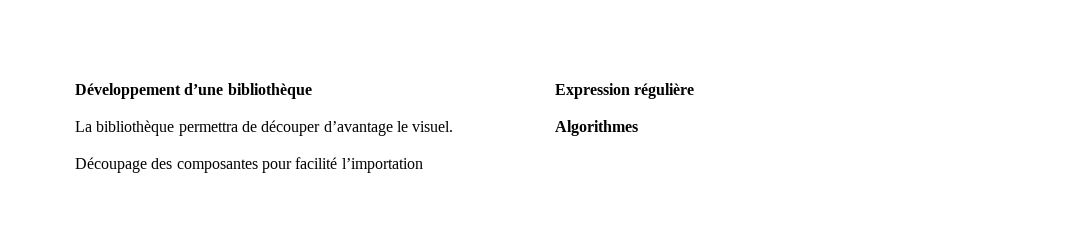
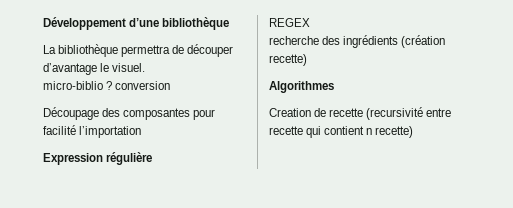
+ micro-biblio ? conversion
+ REGEX
+ recherche des ingrédients (création recette)
  Algorithmes
+ Creation de recette (recursivité entre recette qui contient n recette)

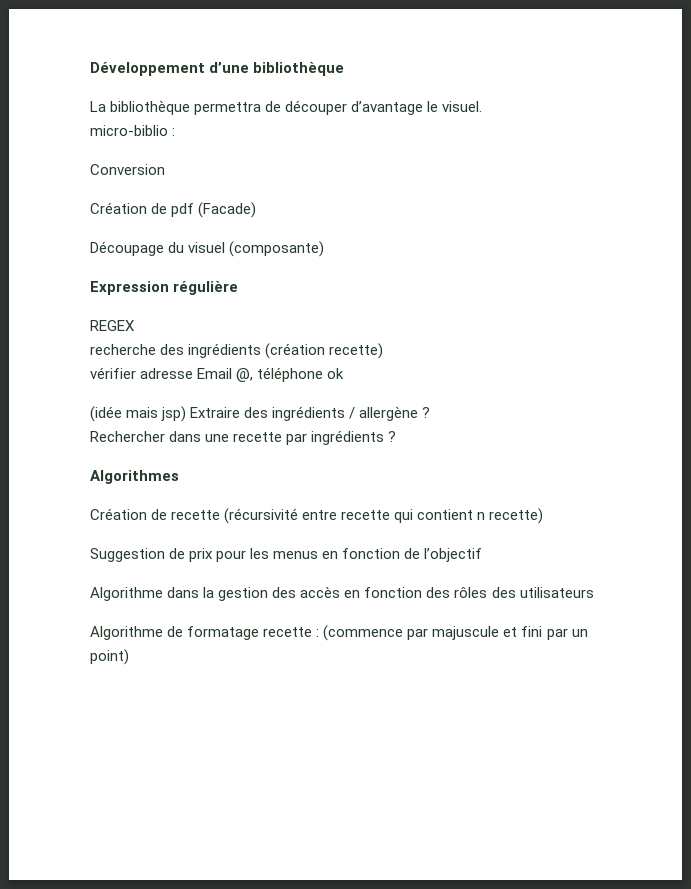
- micro-biblio ? conversion
- Découpage des composantes pour facilité l’importation
+ micro-biblio :
+ Conversion
+ Création de pdf (Facade)
+ Découpage du visuel (composante)
+ vérifier adresse Email @, téléphone ok
+ (idée mais jsp) Extraire des ingrédients / allergène ?
+ Rechercher dans une recette par ingrédients ?
- Creation de recette (recursivité entre recette qui contient n recette)
+ Création de recette (récursivité entre recette qui contient n recette)
+ Suggestion de prix pour les menus en fonction de l’objectif
+ Algorithme dans la gestion des accès en fonction des rôles des utilisateurs
+ Algorithme de formatage recette : (commence par majuscule et fini par un point)

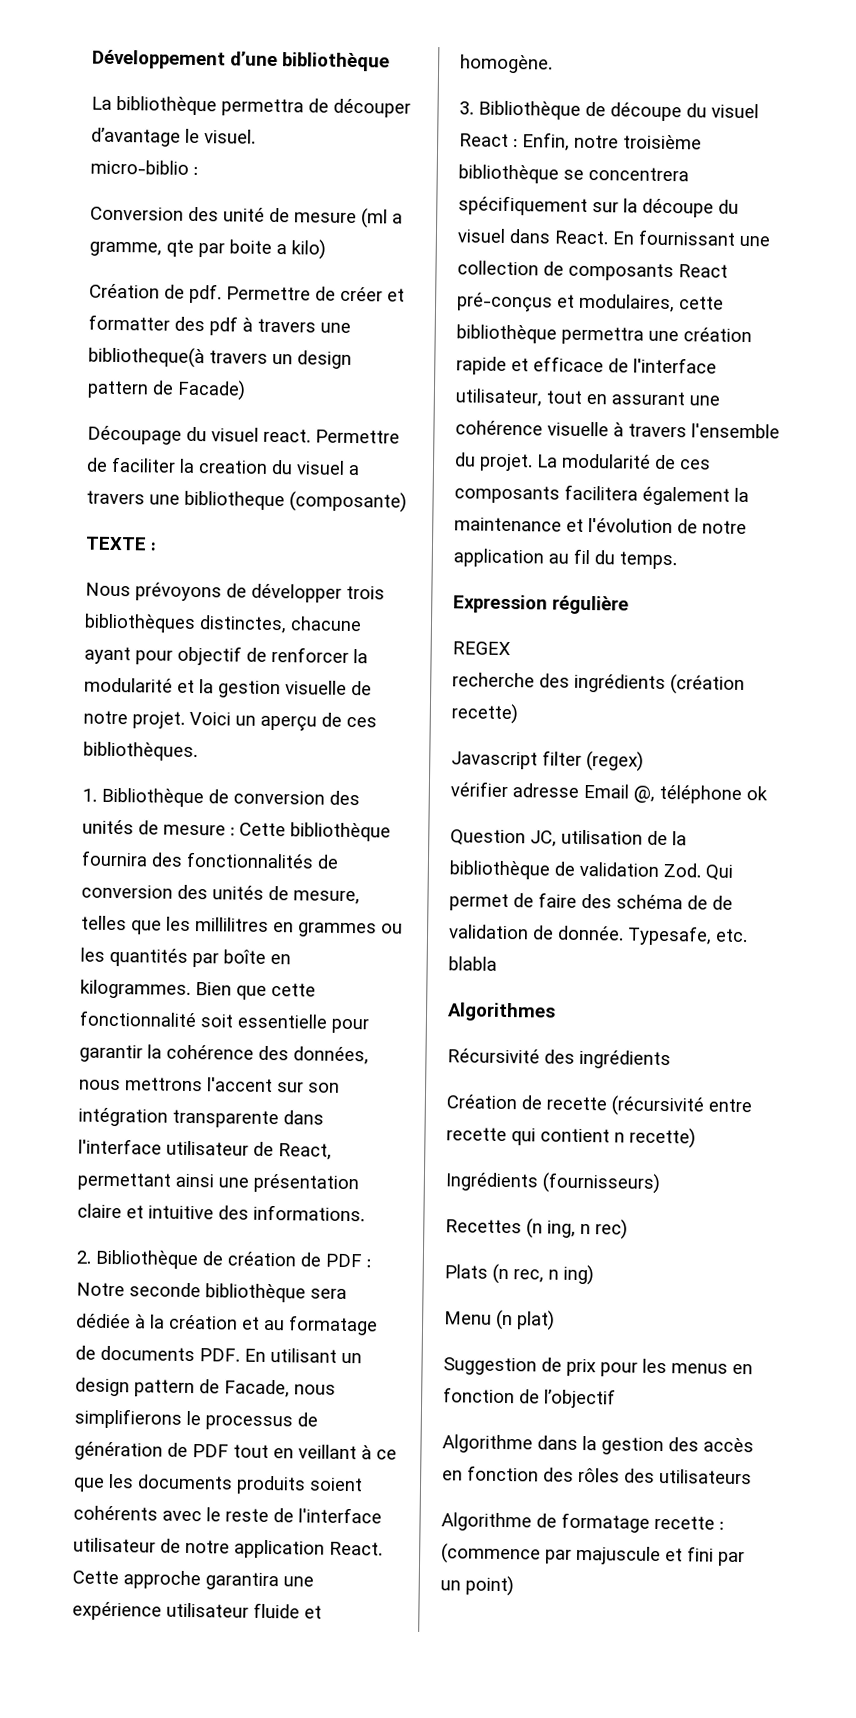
- Conversion
- Création de pdf (Facade)
- Découpage du visuel (composante)
+ Conversion des unité de mesure (ml a gramme, qte par boite a kilo)
+ Création de pdf. Permettre de créer et formatter des pdf à travers une bibliotheque(à travers un design pattern de Facade)
+ Découpage du visuel react. Permettre de faciliter la creation du visuel a travers une bibliotheque (composante)
+ TEXTE :
+ Nous prévoyons de développer trois bibliothèques distinctes, chacune ayant pour objectif de renforcer la modularité et la gestion visuelle de notre projet. Voici un aperçu de ces bibliothèques.
+ 1. Bibliothèque de conversion des unités de mesure : Cette bibliothèque fournira des fonctionnalités de conversion des unités de mesure, telles que les millilitres en grammes ou les quantités par boîte en kilogrammes. Bien que cette fonctionnalité soit essentielle pour garantir la cohérence des données, nous mettrons l'accent sur son intégration transparente dans l'interface utilisateur de React, permettant ainsi une présentation claire et intuitive des informations.
+ 2. Bibliothèque de création de PDF : Notre seconde bibliothèque sera dédiée à la création et au formatage de documents PDF. En utilisant un design pattern de Facade, nous simplifierons le processus de génération de PDF tout en veillant à ce que les documents produits soient cohérents avec le reste de l'interface utilisateur de notre application React. Cette approche garantira une expérience utilisateur fluide et homogène.
+ 3. Bibliothèque de découpe du visuel React : Enfin, notre troisième bibliothèque se concentrera spécifiquement sur la découpe du visuel dans React. En fournissant une collection de composants React pré-conçus et modulaires, cette bibliothèque permettra une création rapide et efficace de l'interface utilisateur, tout en assurant une cohérence visuelle à travers l'ensemble du projet. La modularité de ces composants facilitera également la maintenance et l'évolution de notre application au fil du temps.
+ Javascript filter (regex)
- (idée mais jsp) Extraire des ingrédients / allergène ?
- Rechercher dans une recette par ingrédients ?
+ Question JC, utilisation de la bibliothèque de validation Zod. Qui permet de faire des schéma de de validation de donnée. Typesafe, etc. blabla
  Algorithmes
+ Récursivité des ingrédients
+ Ingrédients (fournisseurs)
+ Recettes (n ing, n rec)
+ Plats (n rec, n ing)
+ Menu (n plat)

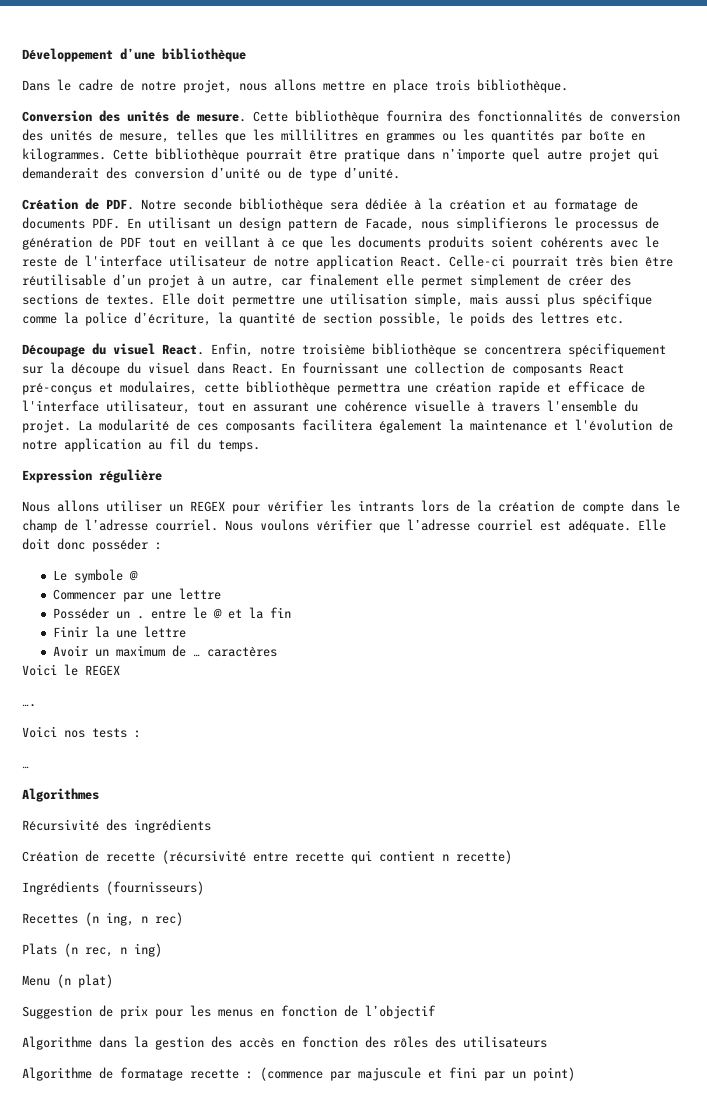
- La bibliothèque permettra de découper d’avantage le visuel.
- micro-biblio :
- Conversion des unité de mesure (ml a gramme, qte par boite a kilo)
- Création de pdf. Permettre de créer et formatter des pdf à travers une bibliotheque(à travers un design pattern de Facade)
- Découpage du visuel react. Permettre de faciliter la creation du visuel a travers une bibliotheque (composante)
- TEXTE :
- Nous prévoyons de développer trois bibliothèques distinctes, chacune ayant pour objectif de renforcer la modularité et la gestion visuelle de notre projet. Voici un aperçu de ces bibliothèques.
- 1. Bibliothèque de conversion des unités de mesure : Cette bibliothèque fournira des fonctionnalités de conversion des unités de mesure, telles que les millilitres en grammes ou les quantités par boîte en kilogrammes.
+ Dans le cadre de notre projet, nous allons mettre en place trois bibliothèque.
+ Conversion des unités de mesure. Cette bibliothèque fournira des fonctionnalités de conversion des unités de mesure, telles que les millilitres en grammes ou les quantités par boîte en kilogrammes.
- Bien que cette fonctionnalité soit essentielle pour garantir la cohérence des données, nous mettrons l'accent sur son intégration transparente dans l'interface utilisateur de React, permettant ainsi une présentation claire et intuitive des informations.
- 2. Bibliothèque de création de PDF : Notre seconde bibliothèque sera dédiée à la création et au formatage de documents PDF. En utilisant un design pattern de Facade, nous simplifierons le processus de génération de PDF tout en veillant à ce que les documents produits soient cohérents avec le reste de l'interface utilisateur de notre application React.
+ Cette bibliothèque pourrait être pratique dans n’importe quel autre projet qui demanderait des conversion d’unité ou de type d’unité.
+ Création de PDF. Notre seconde bibliothèque sera dédiée à la création et au formatage de documents PDF. En utilisant un design pattern de Facade, nous simplifierons le processus de génération de PDF tout en veillant à ce que les documents produits soient cohérents avec le reste de l'interface utilisateur de notre application React.
- Cette approche garantira une expérience utilisateur fluide et homogène.
- 3. Bibliothèque de découpe du visuel React : Enfin, notre troisième bibliothèque se concentrera spécifiquement sur la découpe du visuel dans React.
+ Celle-ci pourrait très bien être réutilisable d’un projet à un autre, car finalement elle permet simplement de créer des sections de textes. Elle doit permettre une utilisation simple, mais aussi plus spécifique comme la police d’écriture, la quantité de section possible, le poids des lettres etc.
+ Découpage du visuel React. Enfin, notre troisième bibliothèque se concentrera spécifiquement sur la découpe du visuel dans React.
- REGEX
- recherche des ingrédients (création recette)
- Javascript filter (regex)
- vérifier adresse Email @, téléphone ok
- Question JC, utilisation de la bibliothèque de validation Zod. Qui permet de faire des schéma de de validation de donnée. Typesafe, etc. blabla
+ Nous allons utiliser un REGEX pour vérifier les intrants lors de la création de compte dans le champ de l’adresse courriel. Nous voulons vérifier que l’adresse courriel est adéquate. Elle doit donc posséder :
+ Le symbole @
+ Commencer par une lettre
+ Posséder un . entre le @ et la fin
+ Finir la une lettre
+ Avoir un maximum de … caractères
+ Voici le REGEX
+ ….
+ Voici nos tests :
+ …

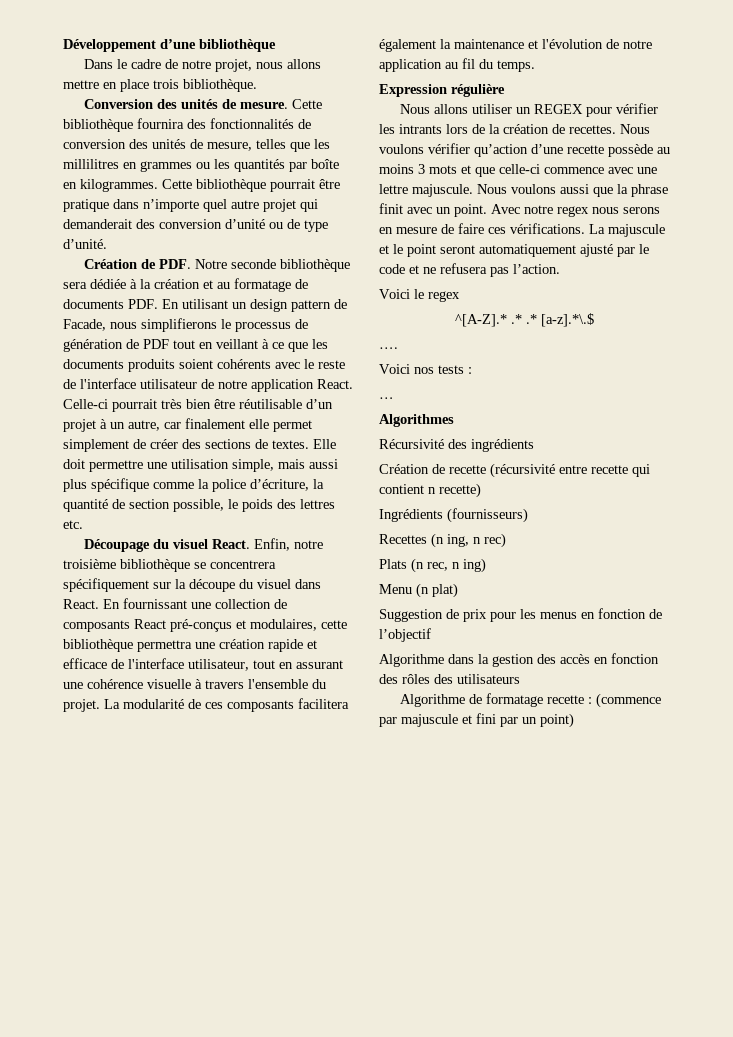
- Nous allons utiliser un REGEX pour vérifier les intrants lors de la création de compte dans le champ de l’adresse courriel. Nous voulons vérifier que l’adresse courriel est adéquate. Elle doit donc posséder :
- Le symbole @
- Commencer par une lettre
- Posséder un . entre le @ et la fin
- Finir la une lettre
- Avoir un maximum de … caractères
- Voici le REGEX
+ Nous allons utiliser un REGEX pour vérifier les intrants lors de la création de recettes. Nous voulons vérifier qu’action d’une recette possède au moins 3 mots et que celle-ci commence avec une lettre majuscule. Nous voulons aussi que la phrase finit avec un point. Avec notre regex nous serons en mesure de faire ces vérifications. La majuscule et le point seront automatiquement ajusté par le code et ne refusera pas l’action.
+ Voici le regex
+ ^[A-Z].* .* .* [a-z].*\.$

